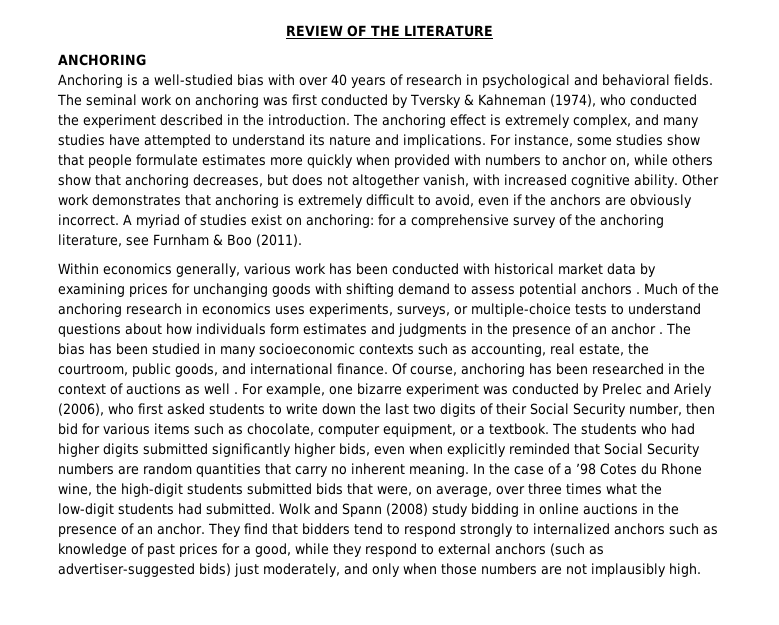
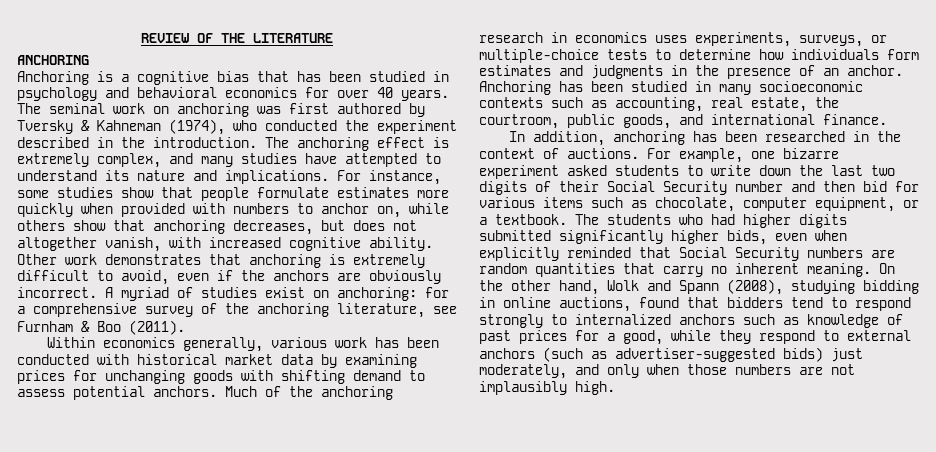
- Anchoring is a well-studied bias with over 40 years of research in psychological and behavioral fields.
+ Anchoring is a cognitive bias that has been studied in psychology and behavioral economics for over 40 years.
- The seminal work on anchoring was first conducted by Tversky & Kahneman (1974), who conducted the experiment described in the introduction.
+ The seminal work on anchoring was first authored by Tversky & Kahneman (1974), who conducted the experiment described in the introduction.
- Within economics generally, various work has been conducted with historical market data by examining prices for unchanging goods with shifting demand to assess potential anchors .
+ Within economics generally, various work has been conducted with historical market data by examining prices for unchanging goods with shifting demand to assess potential anchors.
- Much of the anchoring research in economics uses experiments, surveys, or multiple-choice tests to understand questions about how individuals form estimates and judgments in the presence of an anchor . The bias has been studied in many socioeconomic contexts such as accounting, real estate, the courtroom, public goods, and international finance. Of course, anchoring has been researched in the context of auctions as well .
+ Much of the anchoring research in economics uses experiments, surveys, or multiple-choice tests to determine how individuals form estimates and judgments in the presence of an anchor. Anchoring has been studied in many socioeconomic contexts such as accounting, real estate, the courtroom, public goods, and international finance.
+ In addition, anchoring has been researched in the context of auctions.
- For example, one bizarre experiment was conducted by Prelec and Ariely (2006), who first asked students to write down the last two digits of their Social Security number, then bid for various items such as chocolate, computer equipment, or a textbook.
+ For example, one bizarre experiment asked students to write down the last two digits of their Social Security number and then bid for various items such as chocolate, computer equipment, or a textbook.
- In the case of a ’98 Cotes du Rhone wine, the high-digit students submitted bids that were, on average, over three times what the low-digit students had submitted. Wolk and Spann (2008) study bidding in online auctions in the presence of an anchor. They find that bidders tend to respond strongly to internalized anchors such as knowledge of past prices for a good, while they respond to external anchors (such as advertiser-suggested bids) just moderately, and only when those numbers are not implausibly high.
+ On the other hand, Wolk and Spann (2008), studying bidding in online auctions, found that bidders tend to respond strongly to internalized anchors such as knowledge of past prices for a good, while they respond to external anchors (such as advertiser-suggested bids) just moderately, and only when those numbers are not implausibly high.

